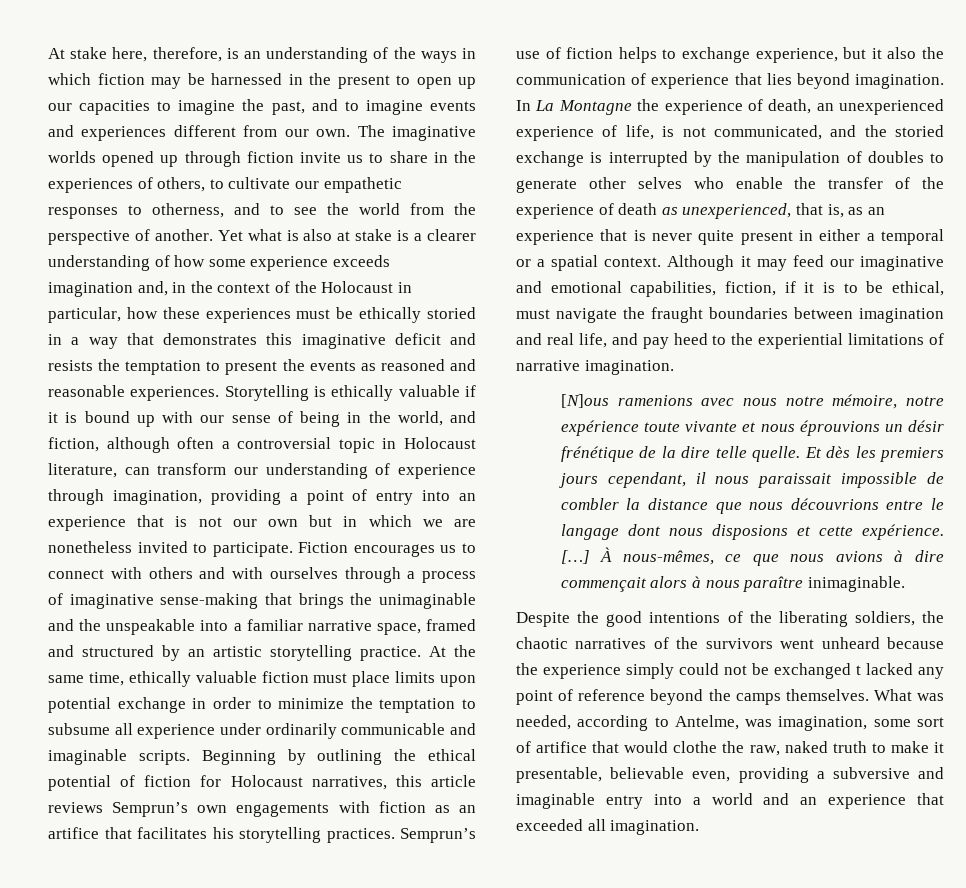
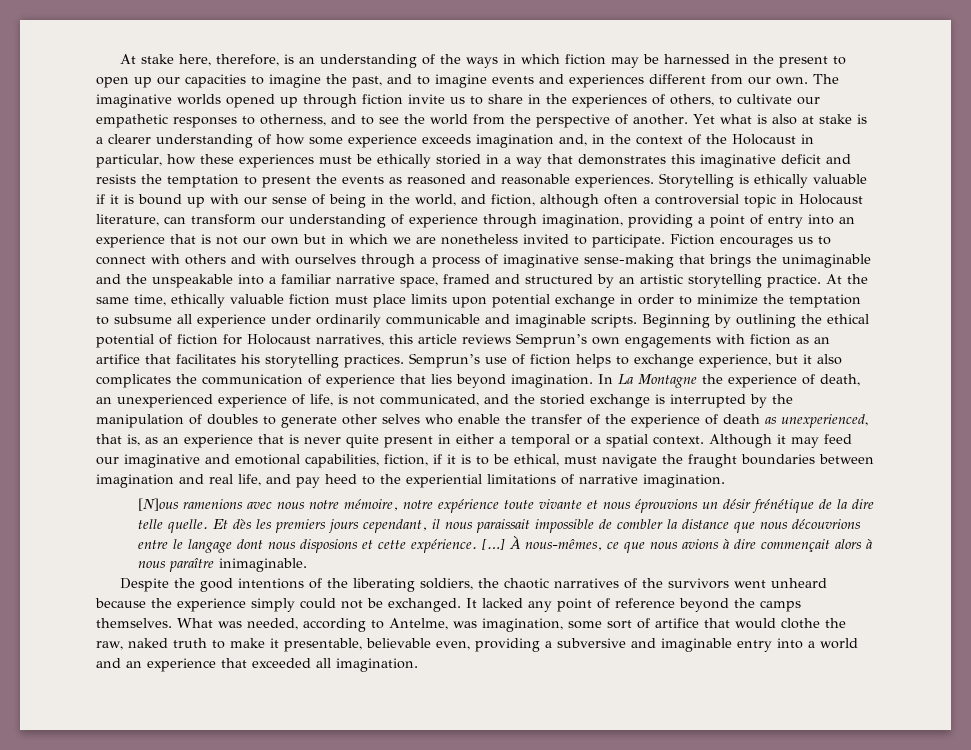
- Semprun’s use of fiction helps to exchange experience, but it also the communication of experience that lies beyond imagination.
+ Semprun’s use of fiction helps to exchange experience, but it also complicates the communication of experience that lies beyond imagination.
- Despite the good intentions of the liberating soldiers, the chaotic narratives of the survivors went unheard because the experience simply could not be exchanged t lacked any point of reference beyond the camps themselves.
+ Despite the good intentions of the liberating soldiers, the chaotic narratives of the survivors went unheard because the experience simply could not be exchanged. It lacked any point of reference beyond the camps themselves.

